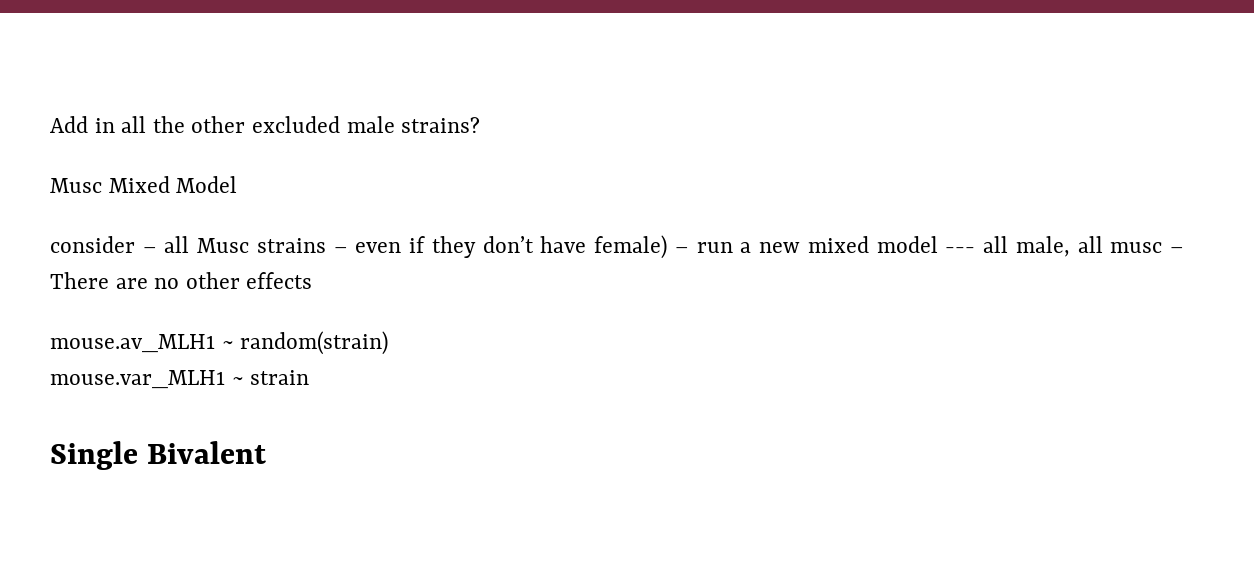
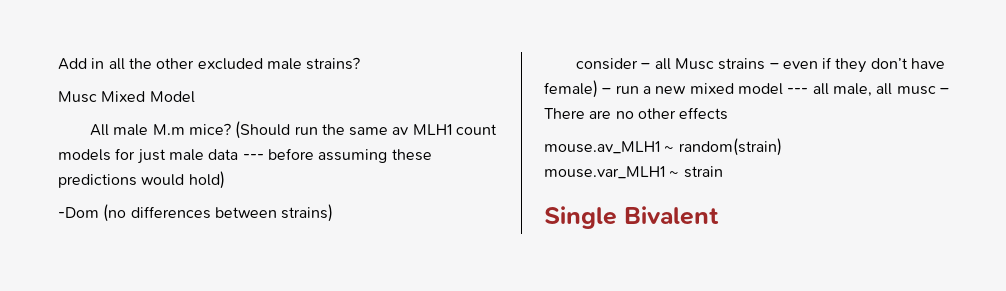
+ All male M.m mice? (Should run the same av MLH1 count models for just male data --- before assuming these predictions would hold)
+ -Dom (no differences between strains)

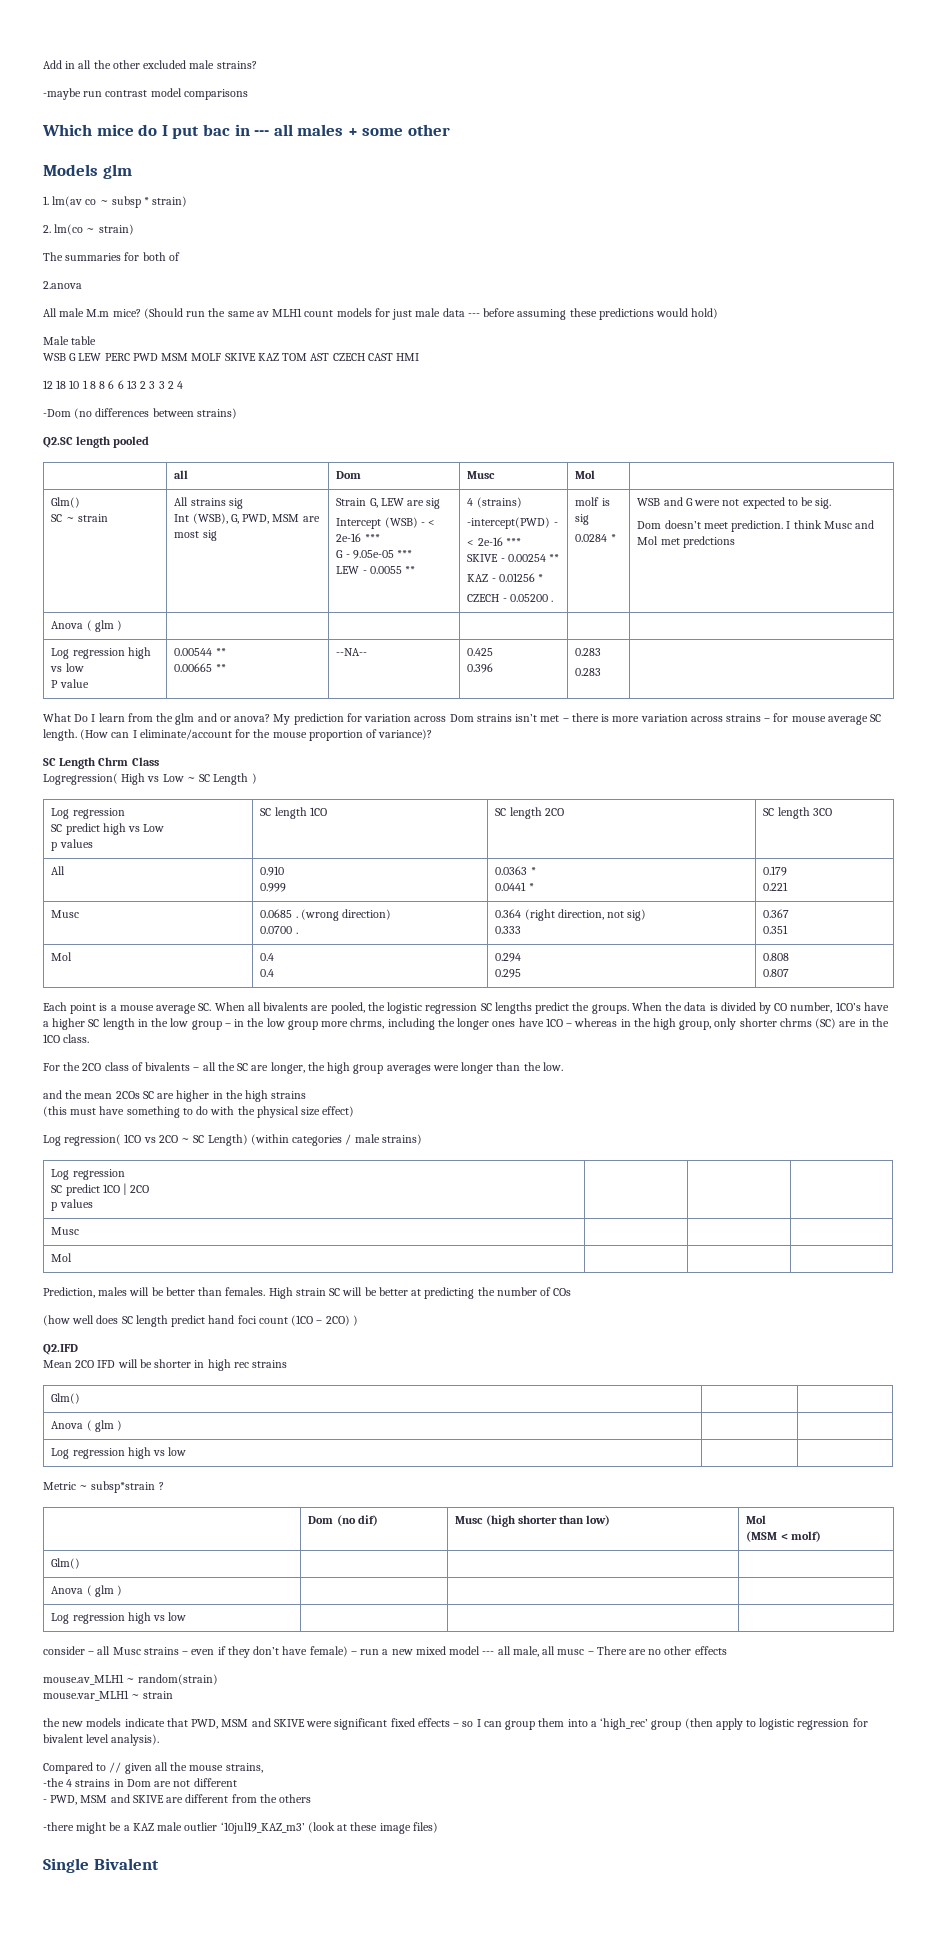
- Musc Mixed Model
+ -maybe run contrast model comparisons
+ Which mice do I put bac in --- all males + some other
+ Models glm
+ 1. lm(av co ~ subsp * strain)
+ 2. lm(co ~ strain)
+ The summaries for both of
+ 2.anova
+ Male table
+ WSB G LEW PERC PWD MSM MOLF SKIVE KAZ TOM AST CZECH CAST HMI
+ 12 18 10 1 8 8 6 6 13 2 3 3 2 4
+ Q2.SC length pooled
+ | all | Dom | Musc | Mol |
+ Glm()
+ SC ~ strain | All strains sig
+ Int (WSB), G, PWD, MSM are most sig | Strain G, LEW are sig
+ Intercept (WSB) - < 2e-16 ***
+ G - 9.05e-05 ***
+ LEW - 0.0055 ** | 4 (strains)
+ -intercept(PWD) -
+ < 2e-16 ***
+ SKIVE - 0.00254 **
+ KAZ - 0.01256 *
+ CZECH - 0.05200 . | molf is sig
+ 0.0284 * | WSB and G were not expected to be sig.
+ Dom doesn’t meet prediction. I think Musc and Mol met predctions
+ Anova ( glm ) | | | | |
+ Log regression high vs low
+ P value | 0.00544 **
+ 0.00665 ** | --NA-- | 0.425
+ 0.396 | 0.283
+ 0.283 |
+ What Do I learn from the glm and or anova? My prediction for variation across Dom strains isn’t met – there is more variation across strains – for mouse average SC length. (How can I eliminate/account for the mouse proportion of variance)?
+ SC Length Chrm Class
+ Logregression( High vs Low ~ SC Length )
+ Log regression
+ SC predict high vs Low
+ p values | SC length 1CO | SC length 2CO | SC length 3CO
+ All | 0.910
+ 0.999 | 0.0363 *
+ 0.0441 * | 0.179
+ 0.221
+ Musc | 0.0685 . (wrong direction)
+ 0.0700 . | 0.364 (right direction, not sig)
+ 0.333 | 0.367
+ 0.351
+ Mol | 0.4
+ 0.4 | 0.294
+ 0.295 | 0.808
+ 0.807
+ Each point is a mouse average SC. When all bivalents are pooled, the logistic regression SC lengths predict the groups. When the data is divided by CO number, 1CO’s have a higher SC length in the low group – in the low group more chrms, including the longer ones have 1CO – whereas in the high group, only shorter chrms (SC) are in the 1CO class.
+ For the 2CO class of bivalents – all the SC are longer, the high group averages were longer than the low.
+ and the mean 2COs SC are higher in the high strains
+ (this must have something to do with the physical size effect)
+ Log regression( 1CO vs 2CO ~ SC Length) (within categories / male strains)
+ Log regression
+ SC predict 1CO | 2CO
+ p values | | |
+ Musc | | |
+ Mol | | |
+ Prediction, males will be better than females. High strain SC will be better at predicting the number of COs
+ (how well does SC length predict hand foci count (1CO – 2CO) )
+ Q2.IFD
+ Mean 2CO IFD will be shorter in high rec strains
+ Glm() | |
+ Anova ( glm ) | |
+ Log regression high vs low | |
+ Metric ~ subsp*strain ?
+ | Dom (no dif) | Musc (high shorter than low) | Mol
+ (MSM < molf)
+ Glm() | | |
+ Anova ( glm ) | | |
+ Log regression high vs low | | |
+ the new models indicate that PWD, MSM and SKIVE were significant fixed effects – so I can group them into a ‘high_rec’ group (then apply to logistic regression for bivalent level analysis).
+ Compared to // given all the mouse strains,
+ -the 4 strains in Dom are not different
+ - PWD, MSM and SKIVE are different from the others
+ -there might be a KAZ male outlier ‘10jul19_KAZ_m3’ (look at these image files)

